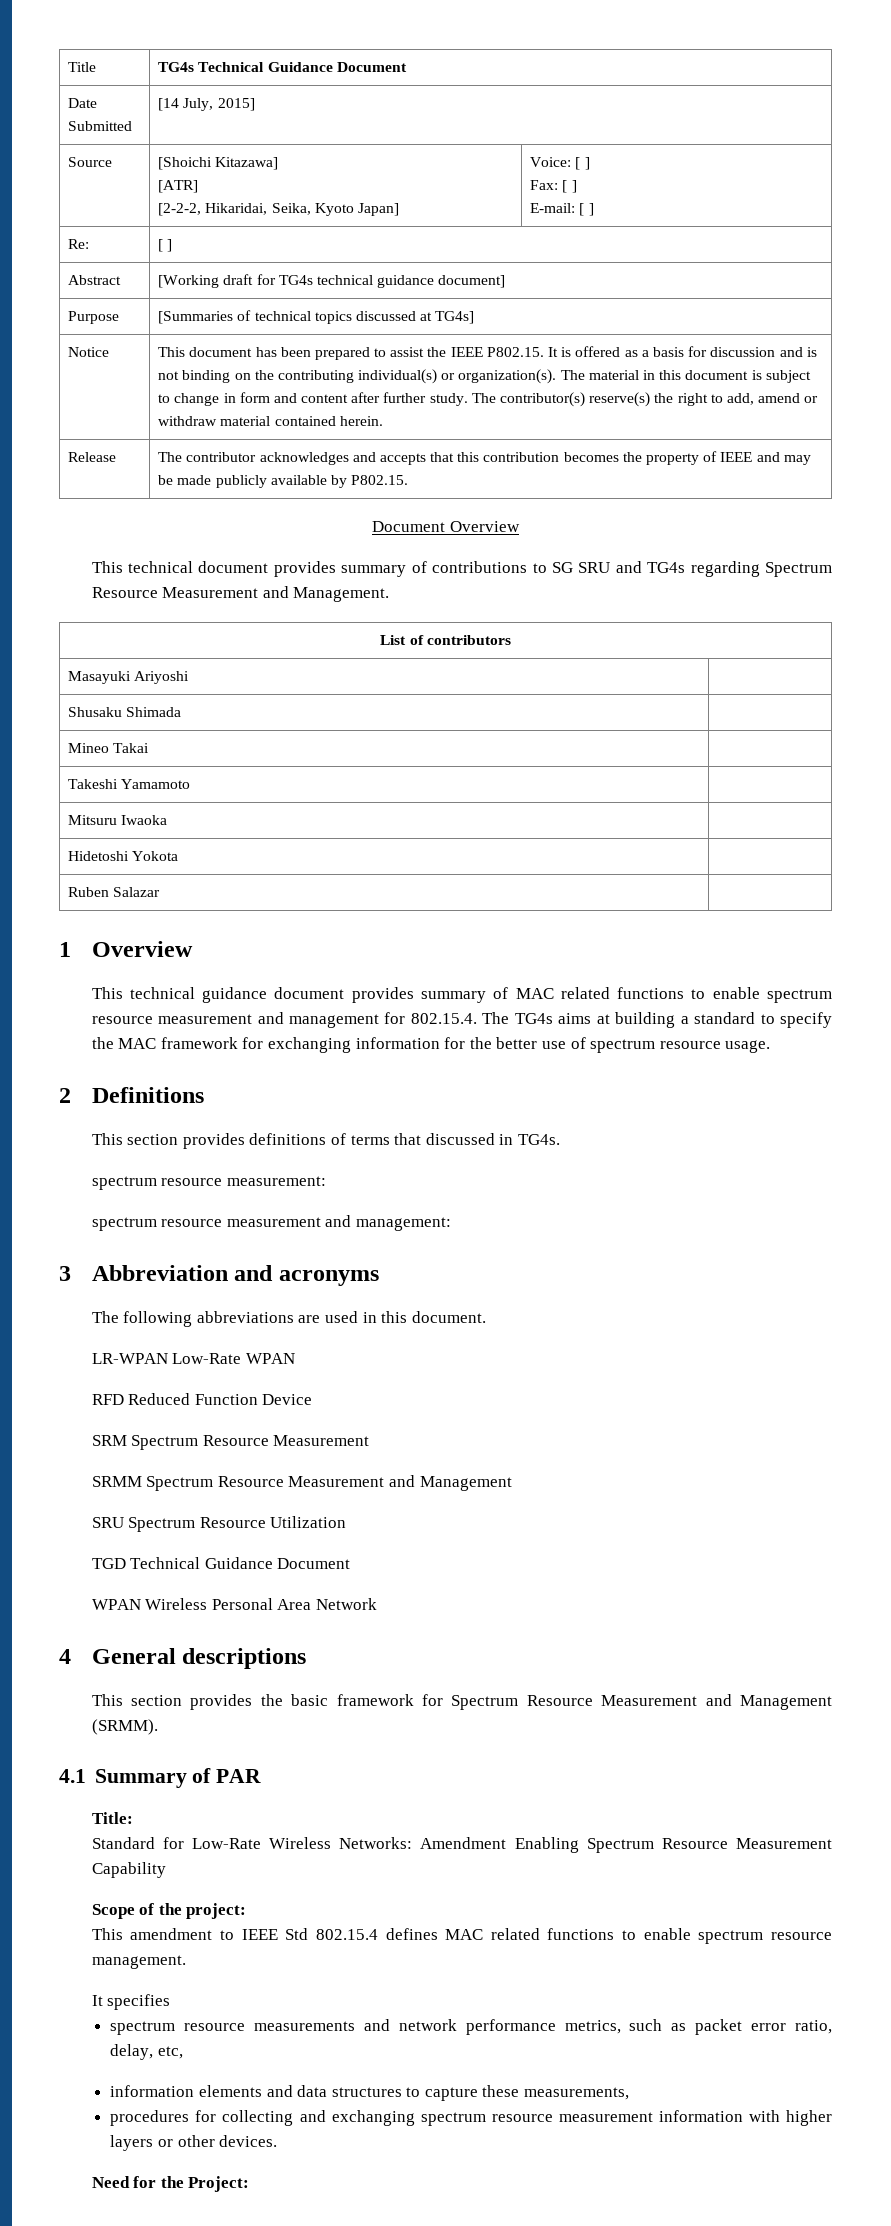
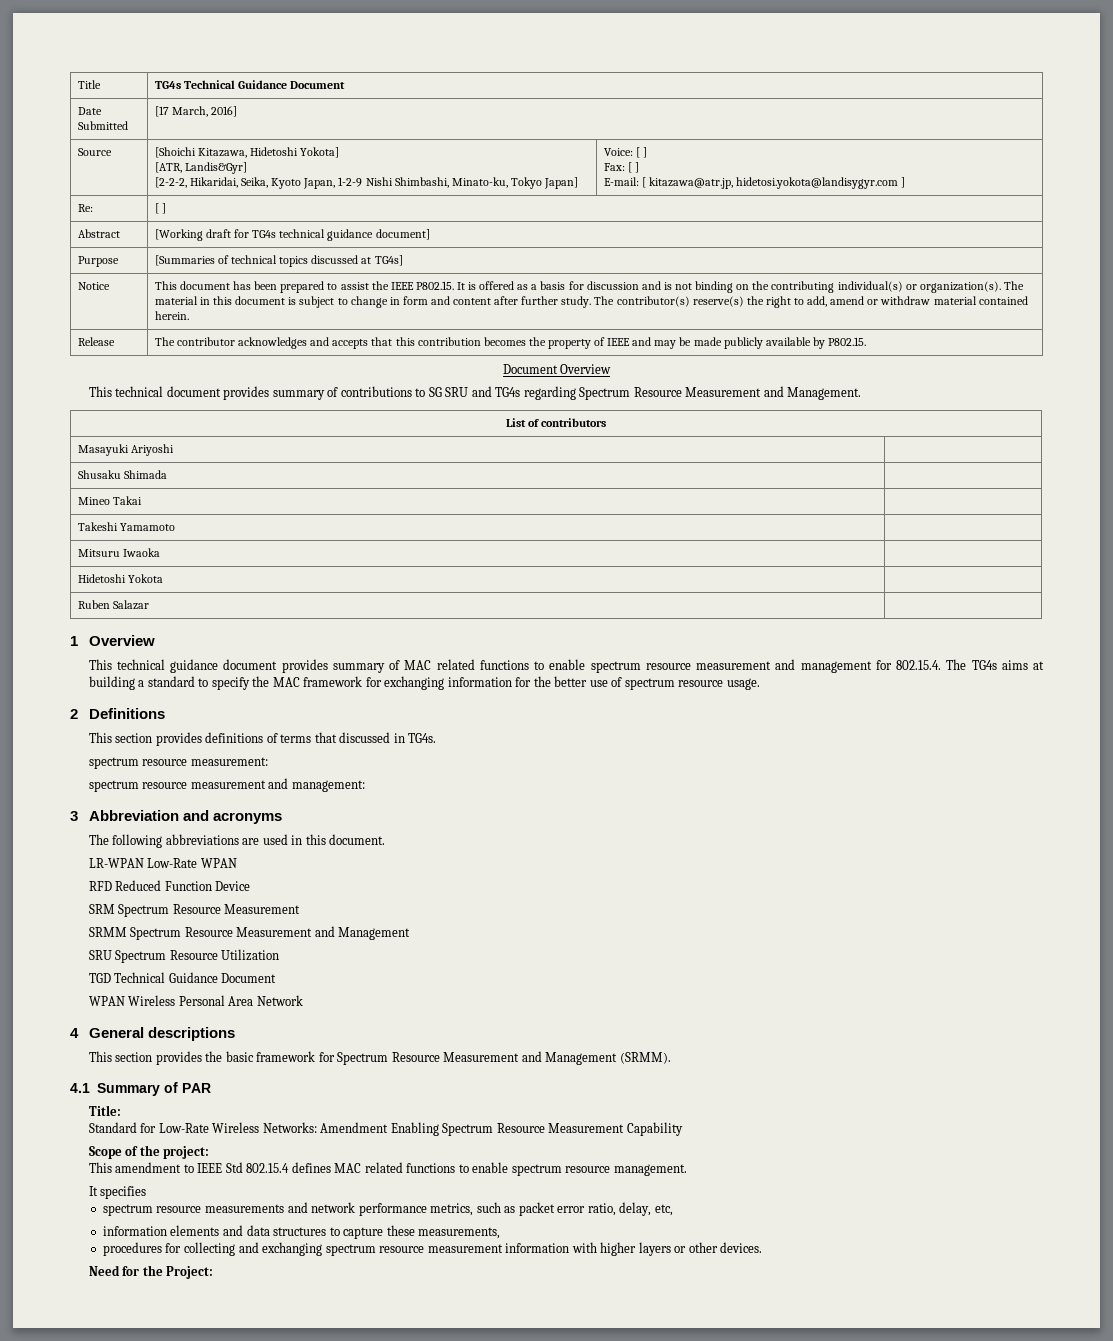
- Date Submitted | [14 July, 2015]
+ Date Submitted | [17 March, 2016]
- Source | [Shoichi Kitazawa]
- [ATR]
- [2-2-2, Hikaridai, Seika, Kyoto Japan] | Voice: [ ]
+ Source | [Shoichi Kitazawa, Hidetoshi Yokota]
+ [ATR, Landis&Gyr]
+ [2-2-2, Hikaridai, Seika, Kyoto Japan, 1-2-9 Nishi Shimbashi, Minato-ku, Tokyo Japan] | Voice: [ ]
  Fax: [ ]
- E-mail: [ ]
+ E-mail: [ kitazawa@atr.jp, hidetosi.yokota@landisygyr.com ]

